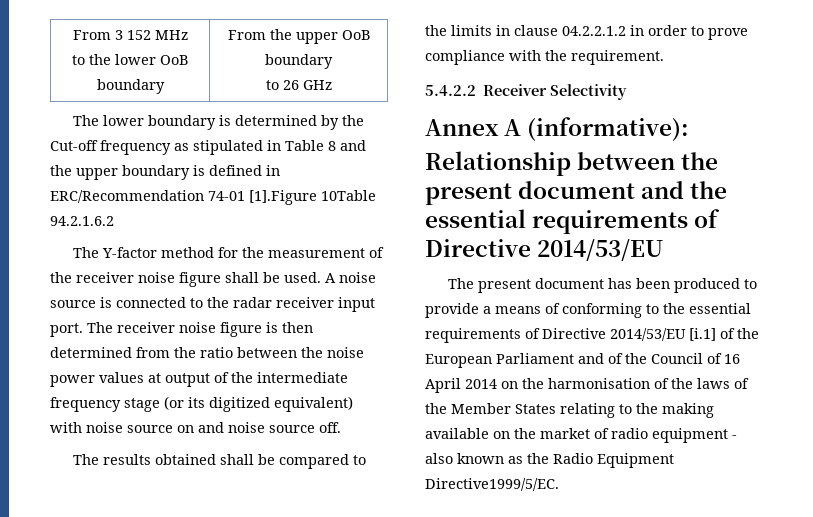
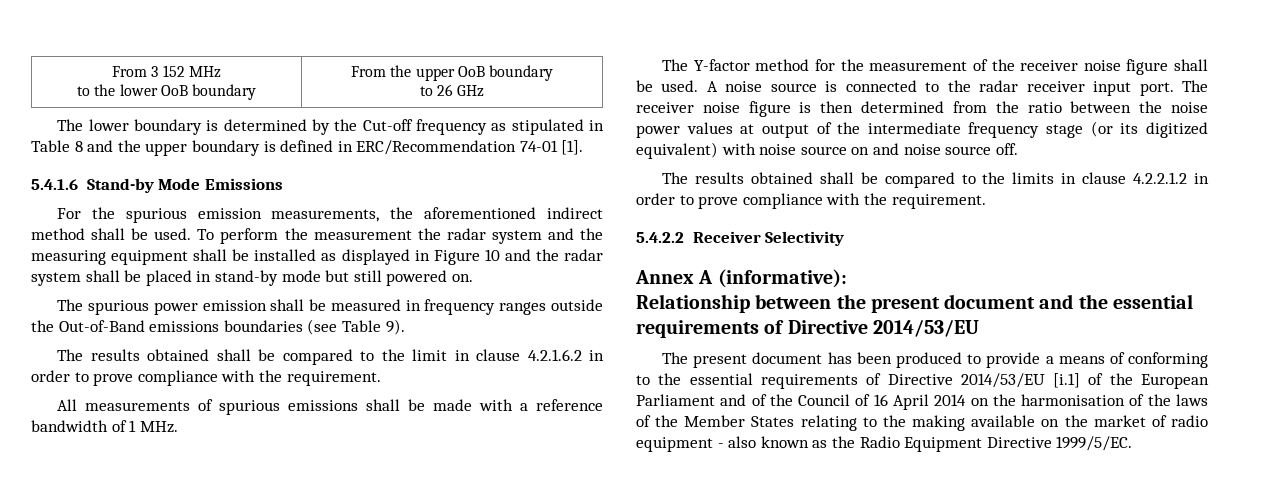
- The lower boundary is determined by the Cut-off frequency as stipulated in Table 8 and the upper boundary is defined in ERC/Recommendation 74-01 [1].Figure 10Table 94.2.1.6.2
+ The lower boundary is determined by the Cut-off frequency as stipulated in Table 8 and the upper boundary is defined in ERC/Recommendation 74-01 [1].
+ 5.4.1.6 Stand-by Mode Emissions
+ For the spurious emission measurements, the aforementioned indirect method shall be used. To perform the measurement the radar system and the measuring equipment shall be installed as displayed in Figure 10 and the radar system shall be placed in stand-by mode but still powered on.
+ The spurious power emission shall be measured in frequency ranges outside the Out-of-Band emissions boundaries (see Table 9).
+ The results obtained shall be compared to the limit in clause 4.2.1.6.2 in order to prove compliance with the requirement.
+ All measurements of spurious emissions shall be made with a reference bandwidth of 1 MHz.
- The results obtained shall be compared to the limits in clause 04.2.2.1.2 in order to prove compliance with the requirement.
+ The results obtained shall be compared to the limits in clause 4.2.2.1.2 in order to prove compliance with the requirement.
- The present document has been produced to provide a means of conforming to the essential requirements of Directive 2014/53/EU [i.1] of the European Parliament and of the Council of 16 April 2014 on the harmonisation of the laws of the Member States relating to the making available on the market of radio equipment - also known as the Radio Equipment Directive1999/5/EC.
+ The present document has been produced to provide a means of conforming to the essential requirements of Directive 2014/53/EU [i.1] of the European Parliament and of the Council of 16 April 2014 on the harmonisation of the laws of the Member States relating to the making available on the market of radio equipment - also known as the Radio Equipment Directive 1999/5/EC.

